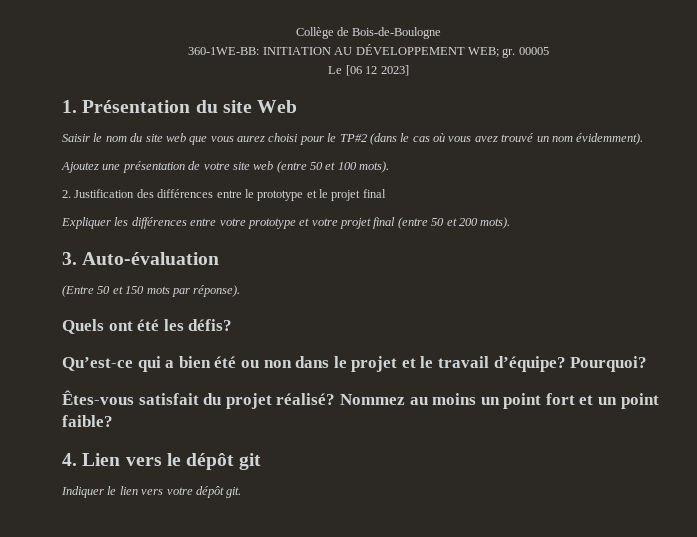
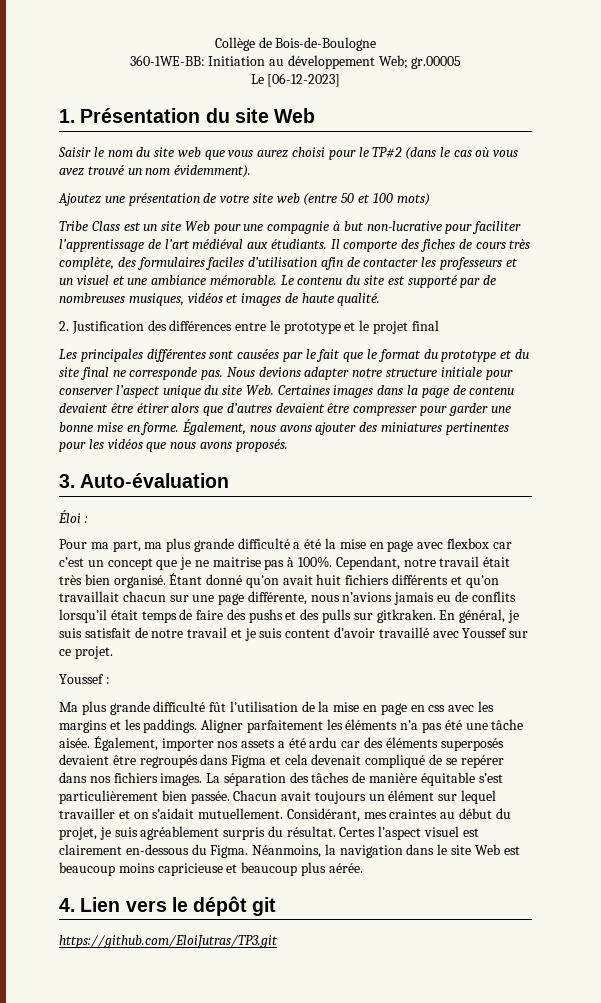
- 360-1WE-BB: INITIATION AU DÉVELOPPEMENT WEB; gr. 00005
- Le [06 12 2023]
+ 360-1WE-BB: Initiation au développement Web; gr.00005
+ Le [06-12-2023]
- Ajoutez une présentation de votre site web (entre 50 et 100 mots).
+ Ajoutez une présentation de votre site web (entre 50 et 100 mots)
+ Tribe Class est un site Web pour une compagnie à but non-lucrative pour faciliter l’apprentissage de l’art médiéval aux étudiants. Il comporte des fiches de cours très complète, des formulaires faciles d’utilisation afin de contacter les professeurs et un visuel et une ambiance mémorable. Le contenu du site est supporté par de nombreuses musiques, vidéos et images de haute qualité.
- Expliquer les différences entre votre prototype et votre projet final (entre 50 et 200 mots).
+ Les principales différentes sont causées par le fait que le format du prototype et du site final ne corresponde pas. Nous devions adapter notre structure initiale pour conserver l’aspect unique du site Web. Certaines images dans la page de contenu devaient être étirer alors que d’autres devaient être compresser pour garder une bonne mise en forme. Également, nous avons ajouter des miniatures pertinentes pour les vidéos que nous avons proposés.
  3. Auto-évaluation
- (Entre 50 et 150 mots par réponse).
- Quels ont été les défis?
- Qu’est-ce qui a bien été ou non dans le projet et le travail d’équipe? Pourquoi?
- Êtes-vous satisfait du projet réalisé? Nommez au moins un point fort et un point faible?
+ Éloi :
+ Pour ma part, ma plus grande difficulté a été la mise en page avec flexbox car c’est un concept que je ne maitrise pas à 100%. Cependant, notre travail était très bien organisé. Étant donné qu’on avait huit fichiers différents et qu’on travaillait chacun sur une page différente, nous n’avions jamais eu de conflits lorsqu’il était temps de faire des pushs et des pulls sur gitkraken. En général, je suis satisfait de notre travail et je suis content d’avoir travaillé avec Youssef sur ce projet.
+ Youssef :
+ Ma plus grande difficulté fût l’utilisation de la mise en page en css avec les margins et les paddings. Aligner parfaitement les éléments n’a pas été une tâche aisée. Également, importer nos assets a été ardu car des éléments superposés devaient être regroupés dans Figma et cela devenait compliqué de se repérer dans nos fichiers images. La séparation des tâches de manière équitable s’est particulièrement bien passée. Chacun avait toujours un élément sur lequel travailler et on s’aidait mutuellement. Considérant, mes craintes au début du projet, je suis agréablement surpris du résultat. Certes l’aspect visuel est clairement en-dessous du Figma. Néanmoins, la navigation dans le site Web est beaucoup moins capricieuse et beaucoup plus aérée.
- Indiquer le lien vers votre dépôt git.
+ https://github.com/EloiJutras/TP3.git

